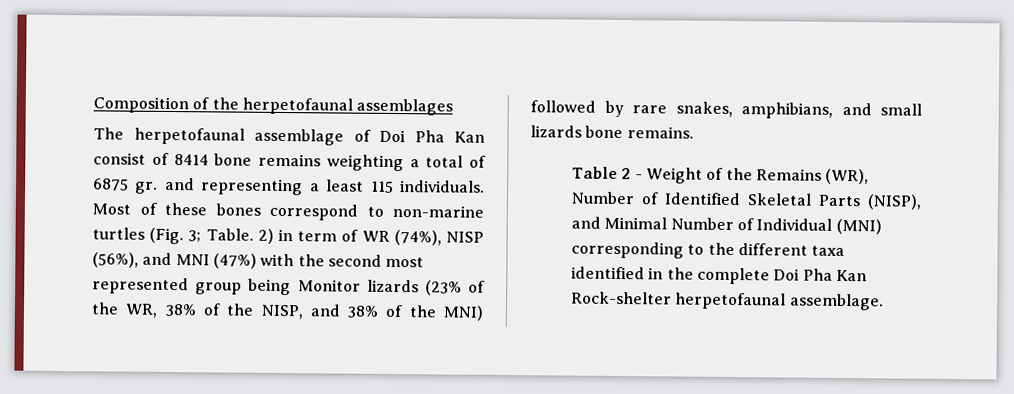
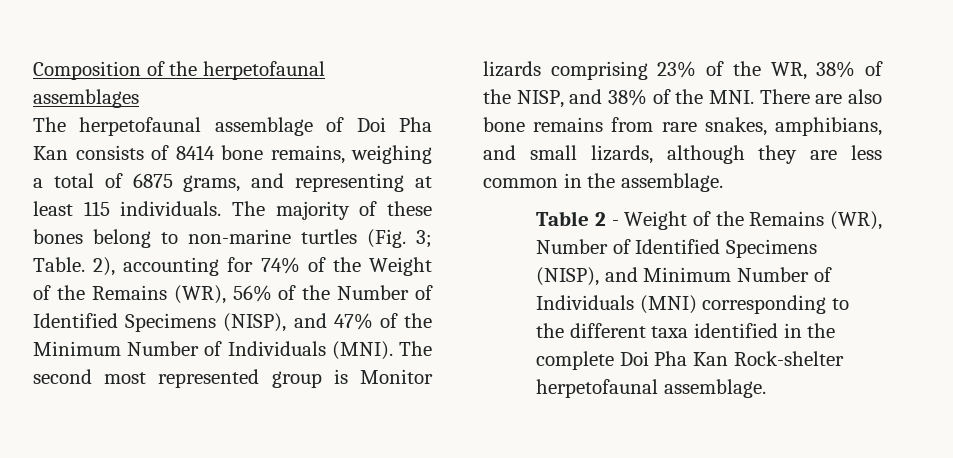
- The herpetofaunal assemblage of Doi Pha Kan consist of 8414 bone remains weighting a total of 6875 gr. and representing a least 115 individuals.
+ The herpetofaunal assemblage of Doi Pha Kan consists of 8414 bone remains, weighing a total of 6875 grams, and representing at least 115 individuals.
- Most of these bones correspond to non-marine turtles (Fig. 3; Table.
+ The majority of these bones belong to non-marine turtles (Fig. 3; Table.
- 2) in term of WR (74%), NISP (56%), and MNI (47%) with the second most represented group being Monitor lizards (23% of the WR, 38% of the NISP, and 38% of the MNI) followed by rare snakes, amphibians, and small lizards bone remains.
+ 2), accounting for 74% of the Weight of the Remains (WR), 56% of the Number of Identified Specimens (NISP), and 47% of the Minimum Number of Individuals (MNI). The second most represented group is Monitor lizards comprising 23% of the WR, 38% of the NISP, and 38% of the MNI. There are also bone remains from rare snakes, amphibians, and small lizards, although they are less common in the assemblage.
- Table 2 - Weight of the Remains (WR), Number of Identified Skeletal Parts (NISP), and Minimal Number of Individual (MNI) corresponding to the different taxa identified in the complete Doi Pha Kan Rock-shelter herpetofaunal assemblage.
+ Table 2 - Weight of the Remains (WR), Number of Identified Specimens (NISP), and Minimum Number of Individuals (MNI) corresponding to the different taxa identified in the complete Doi Pha Kan Rock-shelter herpetofaunal assemblage.

